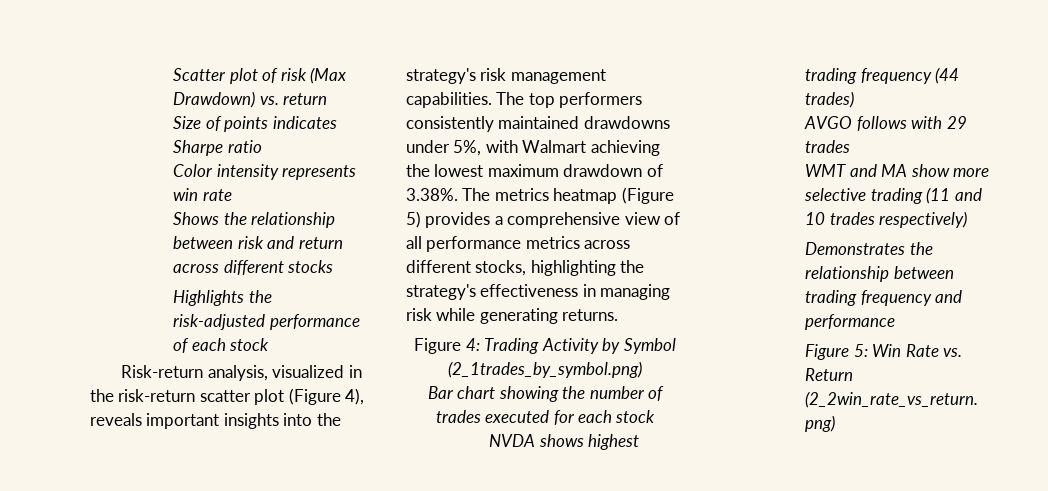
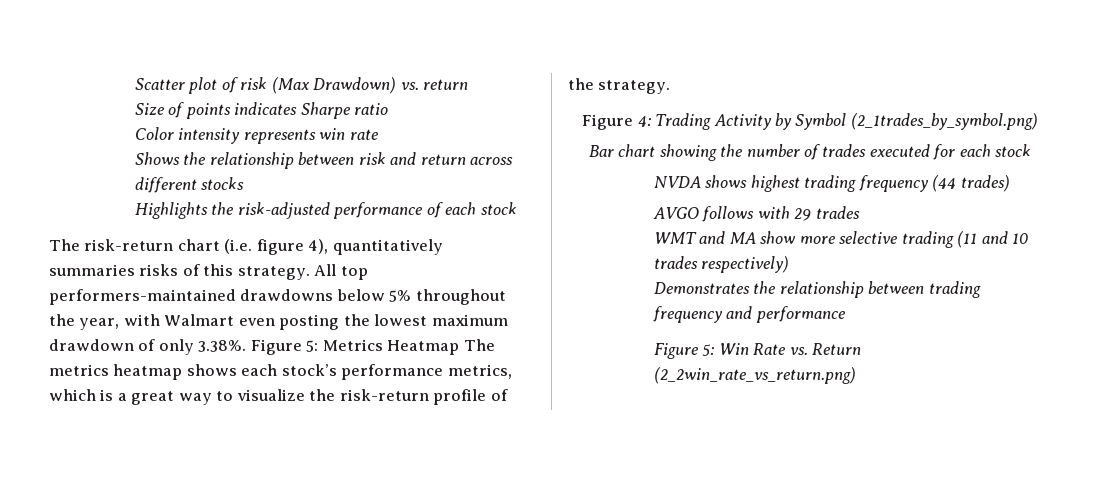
- Risk-return analysis, visualized in the risk-return scatter plot (Figure 4), reveals important insights into the strategy's risk management capabilities. The top performers consistently maintained drawdowns under 5%, with Walmart achieving the lowest maximum drawdown of 3.38%. The metrics heatmap (Figure 5) provides a comprehensive view of all performance metrics across different stocks, highlighting the strategy's effectiveness in managing risk while generating returns.
+ The risk-return chart (i.e. figure 4), quantitatively summaries risks of this strategy. All top performers-maintained drawdowns below 5% throughout the year, with Walmart even posting the lowest maximum drawdown of only 3.38%. Figure 5: Metrics Heatmap The metrics heatmap shows each stock’s performance metrics, which is a great way to visualize the risk-return profile of the strategy.

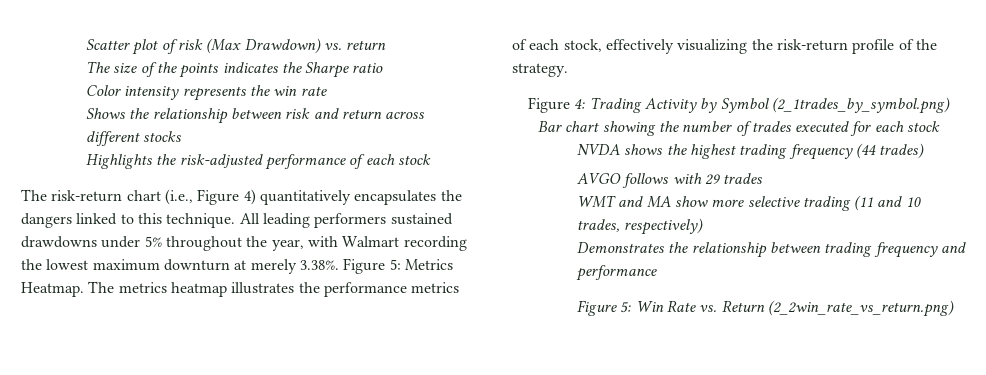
- Size of points indicates Sharpe ratio
+ The size of the points indicates the Sharpe ratio
- Color intensity represents win rate
+ Color intensity represents the win rate
- The risk-return chart (i.e. figure 4), quantitatively summaries risks of this strategy. All top performers-maintained drawdowns below 5% throughout the year, with Walmart even posting the lowest maximum drawdown of only 3.38%. Figure 5: Metrics Heatmap The metrics heatmap shows each stock’s performance metrics, which is a great way to visualize the risk-return profile of the strategy.
+ The risk-return chart (i.e., Figure 4) quantitatively encapsulates the dangers linked to this technique. All leading performers sustained drawdowns under 5% throughout the year, with Walmart recording the lowest maximum downturn at merely 3.38%. Figure 5: Metrics Heatmap. The metrics heatmap illustrates the performance metrics of each stock, effectively visualizing the risk-return profile of the strategy.
- NVDA shows highest trading frequency (44 trades)
+ NVDA shows the highest trading frequency (44 trades)
- WMT and MA show more selective trading (11 and 10 trades respectively)
+ WMT and MA show more selective trading (11 and 10 trades, respectively)

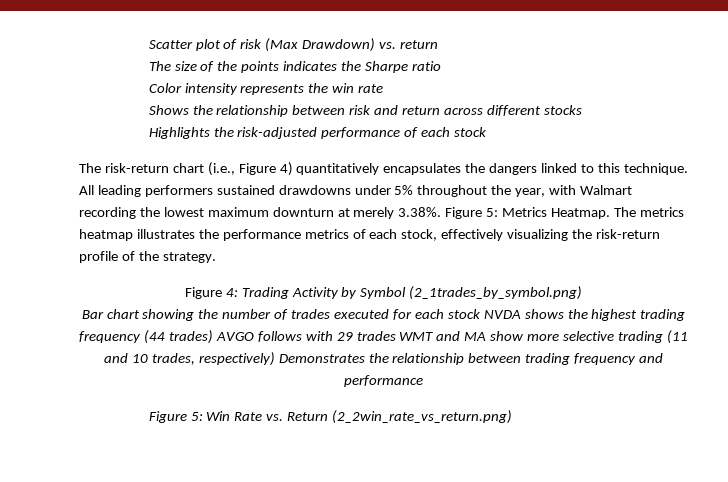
- Bar chart showing the number of trades executed for each stock
- NVDA shows the highest trading frequency (44 trades)
- AVGO follows with 29 trades
- WMT and MA show more selective trading (11 and 10 trades, respectively)
- Demonstrates the relationship between trading frequency and performance
+ Bar chart showing the number of trades executed for each stock NVDA shows the highest trading frequency (44 trades) AVGO follows with 29 trades WMT and MA show more selective trading (11 and 10 trades, respectively) Demonstrates the relationship between trading frequency and performance

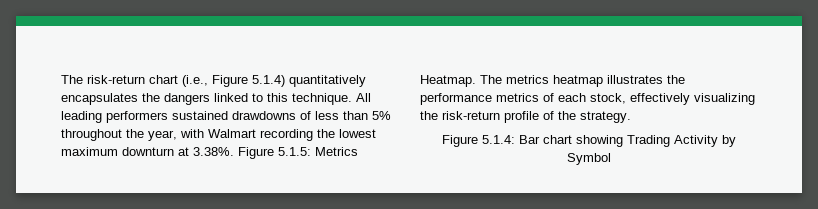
- Scatter plot of risk (Max Drawdown) vs. return
- The size of the points indicates the Sharpe ratio
- Color intensity represents the win rate
- Shows the relationship between risk and return across different stocks
- Highlights the risk-adjusted performance of each stock
- The risk-return chart (i.e., Figure 4) quantitatively encapsulates the dangers linked to this technique.
+ The risk-return chart (i.e., Figure 5.1.4) quantitatively encapsulates the dangers linked to this technique.
- All leading performers sustained drawdowns under 5% throughout the year, with Walmart recording the lowest maximum downturn at merely 3.38%. Figure 5: Metrics Heatmap.
+ All leading performers sustained drawdowns of less than 5% throughout the year, with Walmart recording the lowest maximum downturn at 3.38%. Figure 5.1.5: Metrics Heatmap.
- Figure 4: Trading Activity by Symbol (2_1trades_by_symbol.png)
- Bar chart showing the number of trades executed for each stock NVDA shows the highest trading frequency (44 trades) AVGO follows with 29 trades WMT and MA show more selective trading (11 and 10 trades, respectively) Demonstrates the relationship between trading frequency and performance
- Figure 5: Win Rate vs. Return (2_2win_rate_vs_return.png)
+ Figure 5.1.4: Bar chart showing Trading Activity by Symbol

